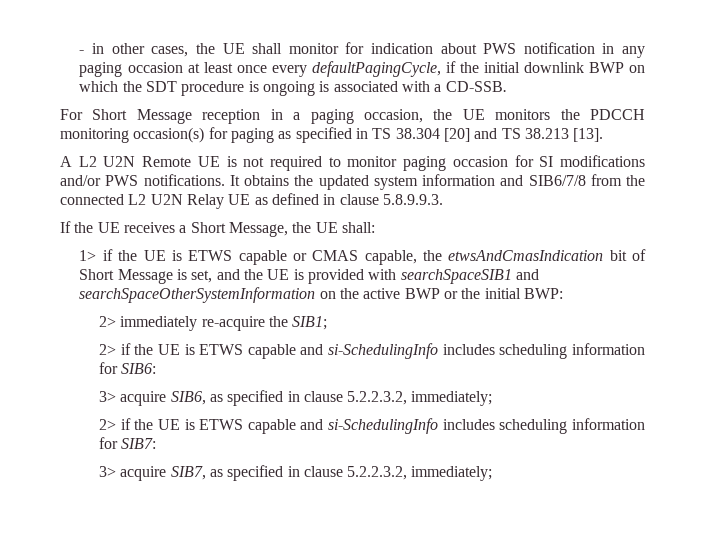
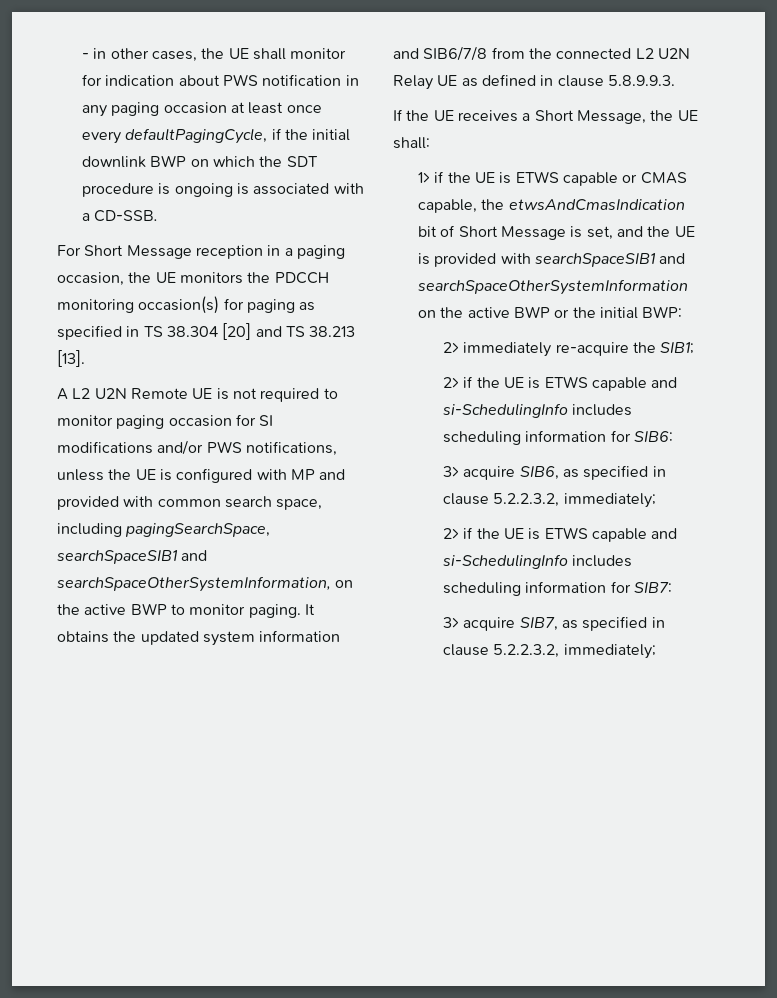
- A L2 U2N Remote UE is not required to monitor paging occasion for SI modifications and/or PWS notifications.
+ A L2 U2N Remote UE is not required to monitor paging occasion for SI modifications and/or PWS notifications, unless the UE is configured with MP and provided with common search space, including pagingSearchSpace, searchSpaceSIB1 and searchSpaceOtherSystemInformation, on the active BWP to monitor paging.

